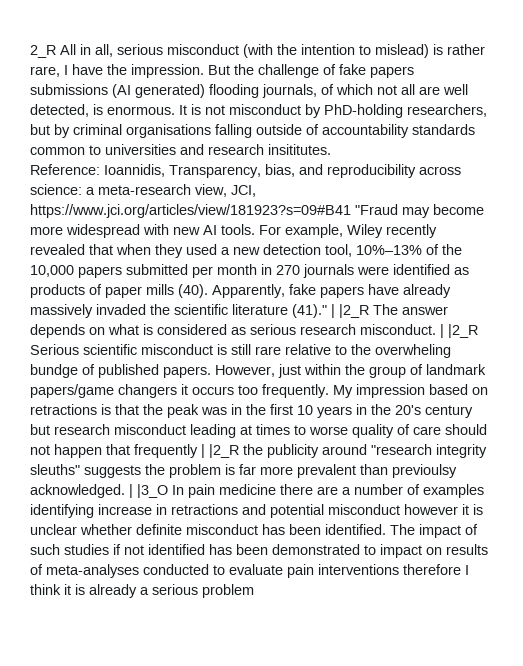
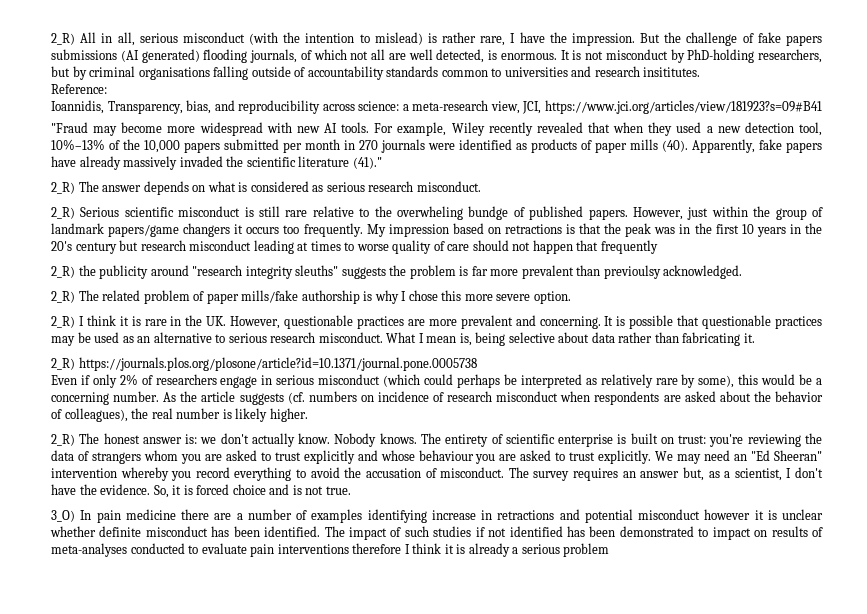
- 2_R All in all, serious misconduct (with the intention to mislead) is rather rare, I have the impression.
+ 2_R) All in all, serious misconduct (with the intention to mislead) is rather rare, I have the impression.
- Reference: Ioannidis, Transparency, bias, and reproducibility across science: a meta-research view, JCI, https://www.jci.org/articles/view/181923?s=09#B41 "Fraud may become more widespread with new AI tools.
+ Reference:
+ Ioannidis, Transparency, bias, and reproducibility across science: a meta-research view, JCI, https://www.jci.org/articles/view/181923?s=09#B41
+ "Fraud may become more widespread with new AI tools.
- Apparently, fake papers have already massively invaded the scientific literature (41)." | |2_R The answer depends on what is considered as serious research misconduct. | |2_R Serious scientific misconduct is still rare relative to the overwheling bundge of published papers.
+ Apparently, fake papers have already massively invaded the scientific literature (41)."
+ 2_R) The answer depends on what is considered as serious research misconduct.
+ 2_R) Serious scientific misconduct is still rare relative to the overwheling bundge of published papers.
- My impression based on retractions is that the peak was in the first 10 years in the 20's century but research misconduct leading at times to worse quality of care should not happen that frequently | |2_R the publicity around "research integrity sleuths" suggests the problem is far more prevalent than previoulsy acknowledged. | |3_O In pain medicine there are a number of examples identifying increase in retractions and potential misconduct however it is unclear whether definite misconduct has been identified.
+ My impression based on retractions is that the peak was in the first 10 years in the 20's century but research misconduct leading at times to worse quality of care should not happen that frequently
+ 2_R) the publicity around "research integrity sleuths" suggests the problem is far more prevalent than previoulsy acknowledged.
+ 2_R) The related problem of paper mills/fake authorship is why I chose this more severe option.
+ 2_R) I think it is rare in the UK. However, questionable practices are more prevalent and concerning. It is possible that questionable practices may be used as an alternative to serious research misconduct. What I mean is, being selective about data rather than fabricating it.
+ 2_R) https://journals.plos.org/plosone/article?id=10.1371/journal.pone.0005738
+ Even if only 2% of researchers engage in serious misconduct (which could perhaps be interpreted as relatively rare by some), this would be a concerning number. As the article suggests (cf. numbers on incidence of research misconduct when respondents are asked about the behavior of colleagues), the real number is likely higher.
+ 2_R) The honest answer is: we don't actually know. Nobody knows. The entirety of scientific enterprise is built on trust: you're reviewing the data of strangers whom you are asked to trust explicitly and whose behaviour you are asked to trust explicitly. We may need an "Ed Sheeran" intervention whereby you record everything to avoid the accusation of misconduct. The survey requires an answer but, as a scientist, I don't have the evidence. So, it is forced choice and is not true.
+ 3_O) In pain medicine there are a number of examples identifying increase in retractions and potential misconduct however it is unclear whether definite misconduct has been identified.

